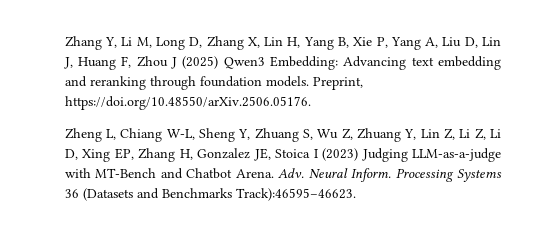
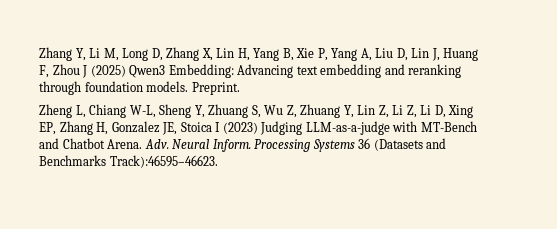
- Preprint, https://doi.org/10.48550/arXiv.2506.05176.
+ Preprint.

